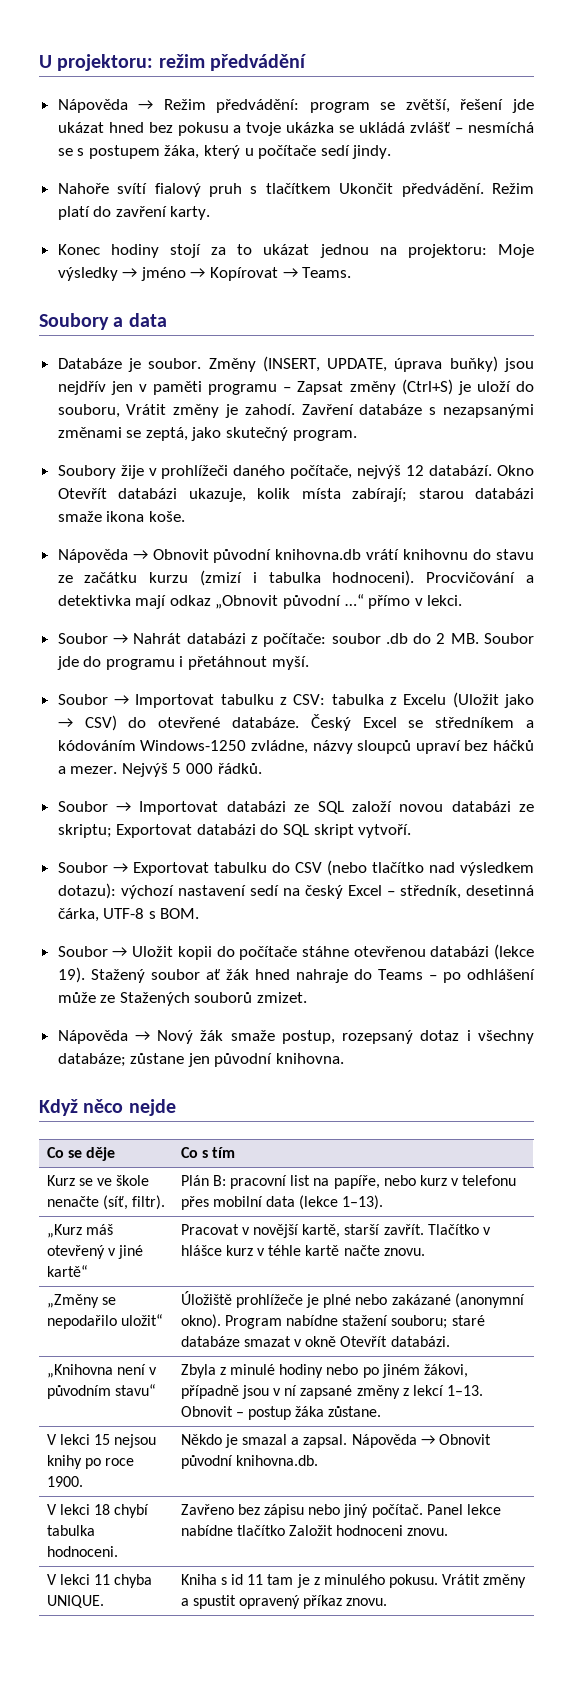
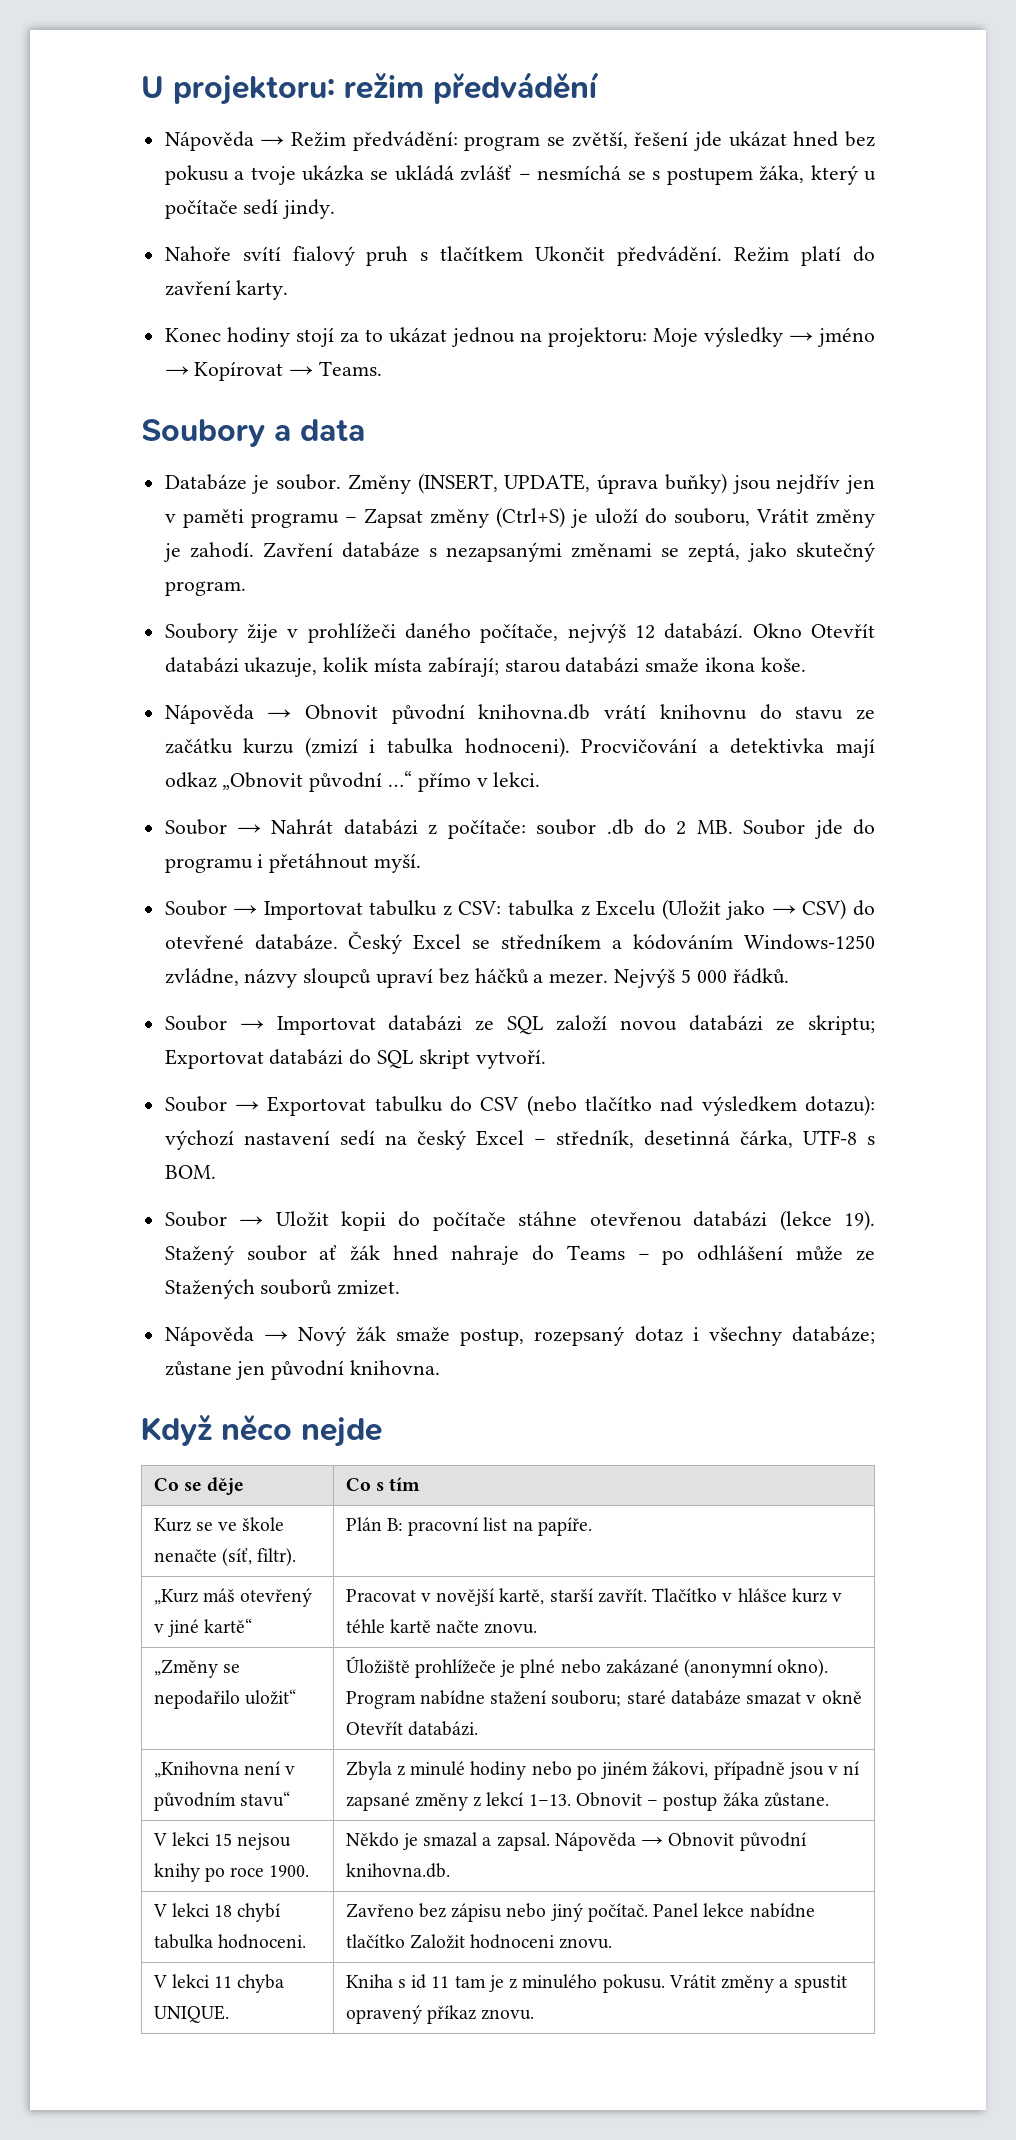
- Kurz se ve škole nenačte (síť, filtr). | Plán B: pracovní list na papíře, nebo kurz v telefonu přes mobilní data (lekce 1–13).
+ Kurz se ve škole nenačte (síť, filtr). | Plán B: pracovní list na papíře.

